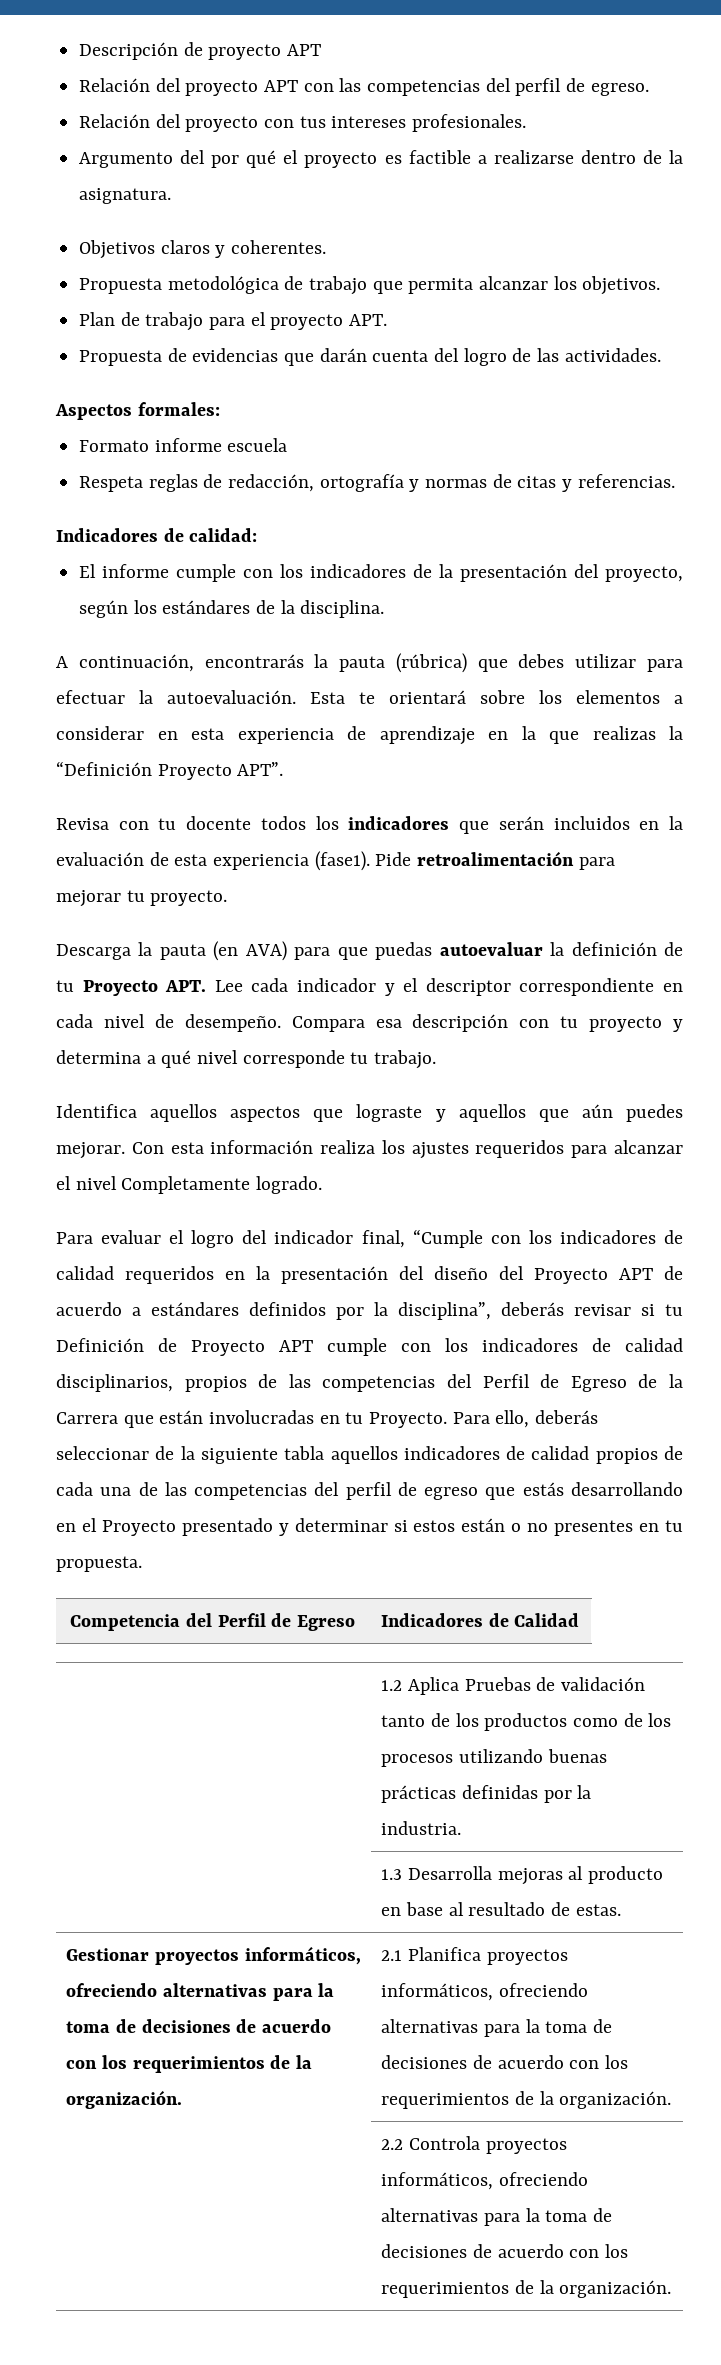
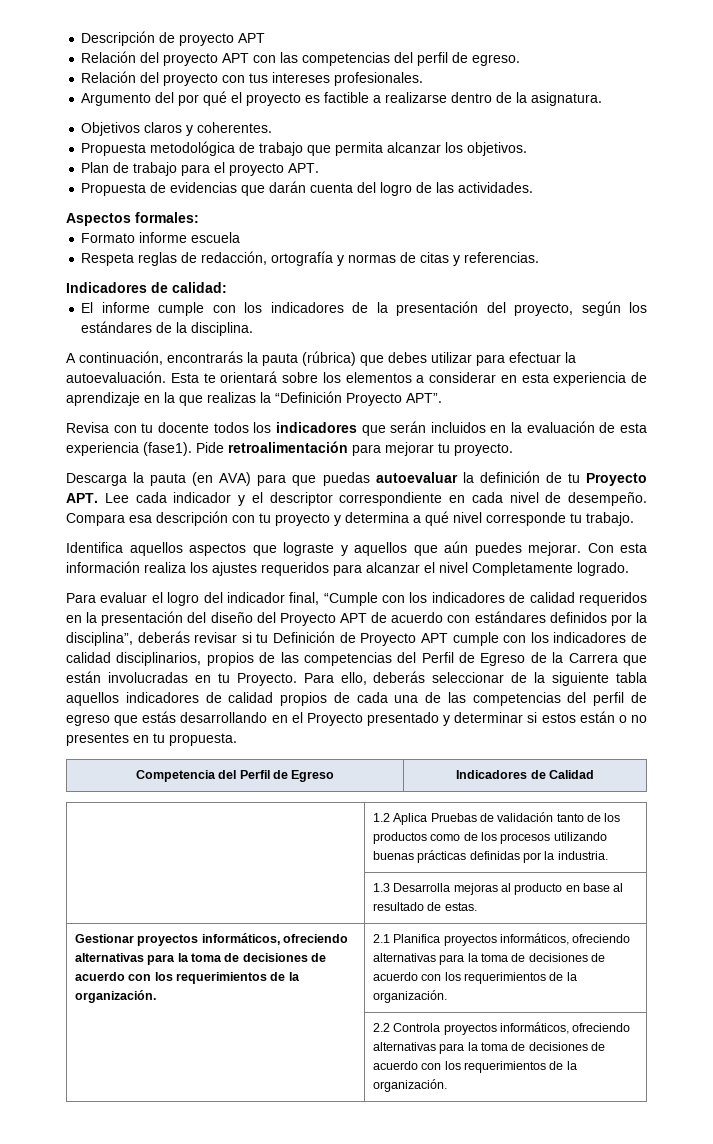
- Para evaluar el logro del indicador final, “Cumple con los indicadores de calidad requeridos en la presentación del diseño del Proyecto APT de acuerdo a estándares definidos por la disciplina”, deberás revisar si tu Definición de Proyecto APT cumple con los indicadores de calidad disciplinarios, propios de las competencias del Perfil de Egreso de la Carrera que están involucradas en tu Proyecto.
+ Para evaluar el logro del indicador final, “Cumple con los indicadores de calidad requeridos en la presentación del diseño del Proyecto APT de acuerdo con estándares definidos por la disciplina”, deberás revisar si tu Definición de Proyecto APT cumple con los indicadores de calidad disciplinarios, propios de las competencias del Perfil de Egreso de la Carrera que están involucradas en tu Proyecto.

